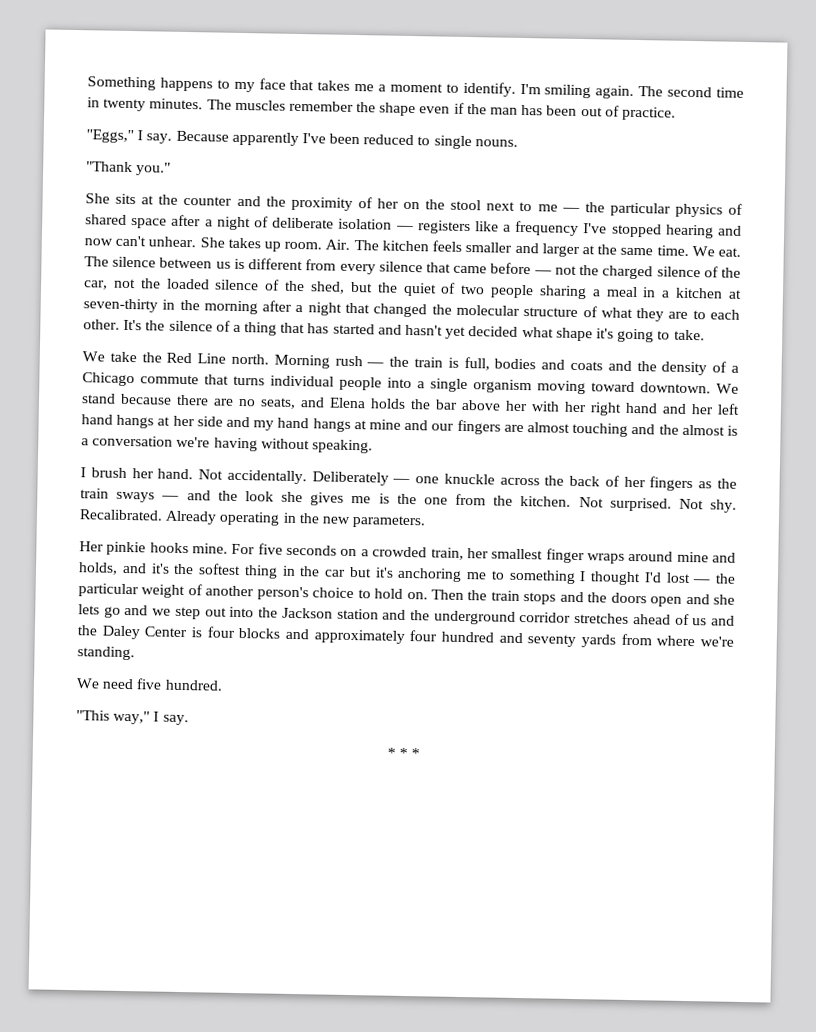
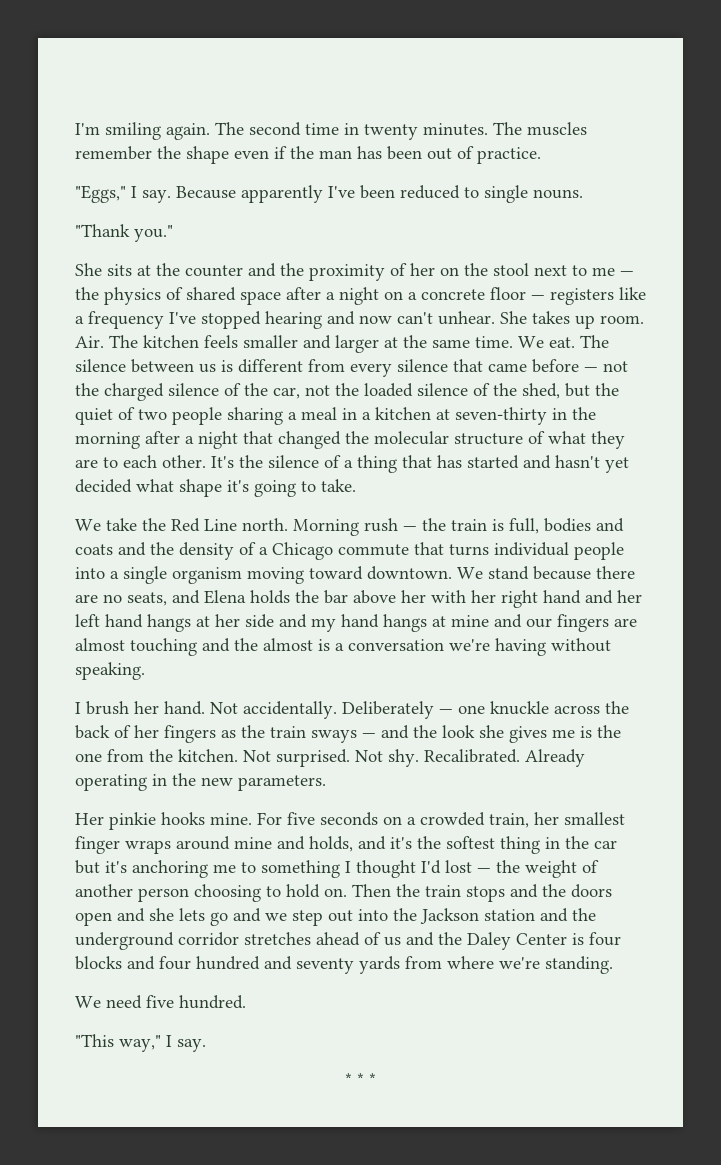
- Something happens to my face that takes me a moment to identify.
- She sits at the counter and the proximity of her on the stool next to me — the particular physics of shared space after a night of deliberate isolation — registers like a frequency I've stopped hearing and now can't unhear.
+ She sits at the counter and the proximity of her on the stool next to me — the physics of shared space after a night on a concrete floor — registers like a frequency I've stopped hearing and now can't unhear.
- For five seconds on a crowded train, her smallest finger wraps around mine and holds, and it's the softest thing in the car but it's anchoring me to something I thought I'd lost — the particular weight of another person's choice to hold on.
+ For five seconds on a crowded train, her smallest finger wraps around mine and holds, and it's the softest thing in the car but it's anchoring me to something I thought I'd lost — the weight of another person choosing to hold on.
- Then the train stops and the doors open and she lets go and we step out into the Jackson station and the underground corridor stretches ahead of us and the Daley Center is four blocks and approximately four hundred and seventy yards from where we're standing.
+ Then the train stops and the doors open and she lets go and we step out into the Jackson station and the underground corridor stretches ahead of us and the Daley Center is four blocks and four hundred and seventy yards from where we're standing.

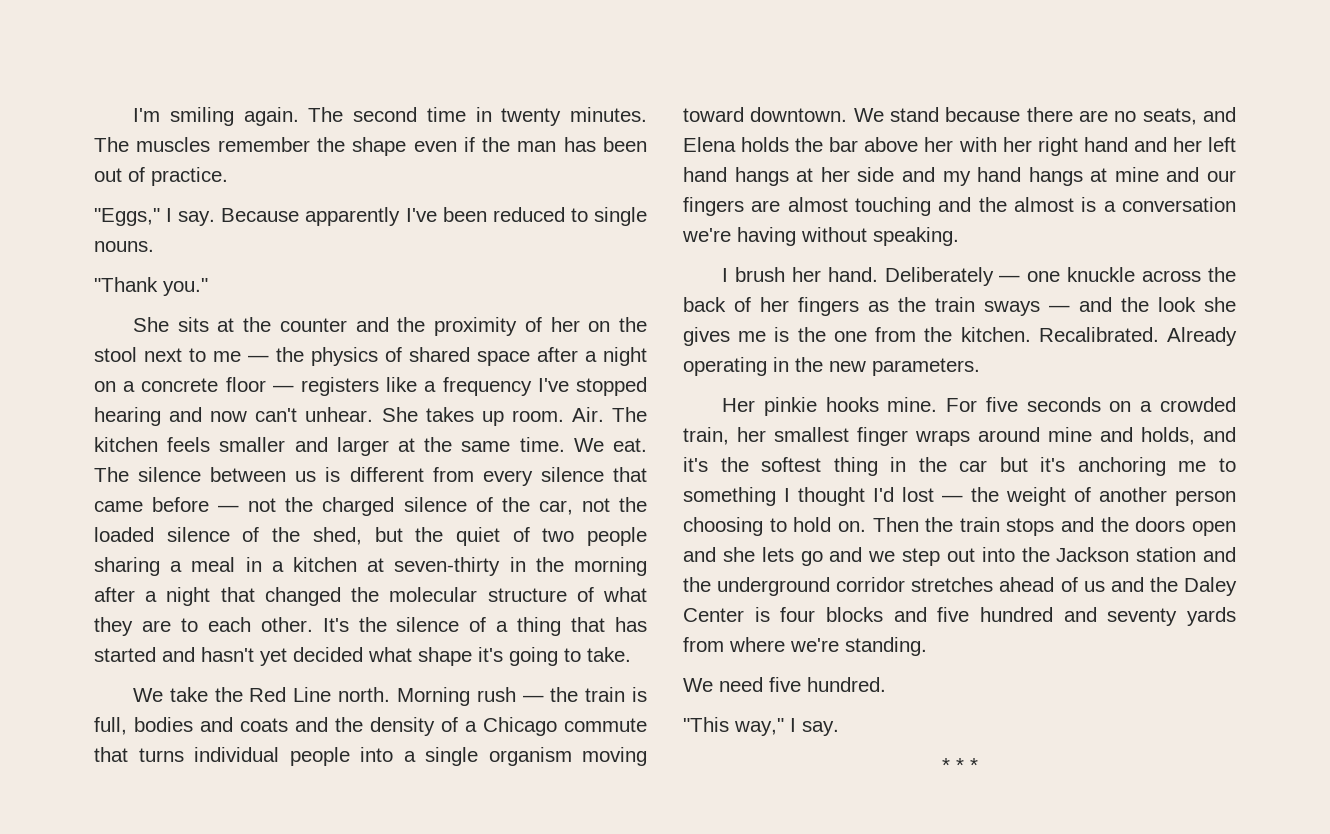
- Not accidentally.
- Not surprised. Not shy.
- Then the train stops and the doors open and she lets go and we step out into the Jackson station and the underground corridor stretches ahead of us and the Daley Center is four blocks and four hundred and seventy yards from where we're standing.
+ Then the train stops and the doors open and she lets go and we step out into the Jackson station and the underground corridor stretches ahead of us and the Daley Center is four blocks and five hundred and seventy yards from where we're standing.

